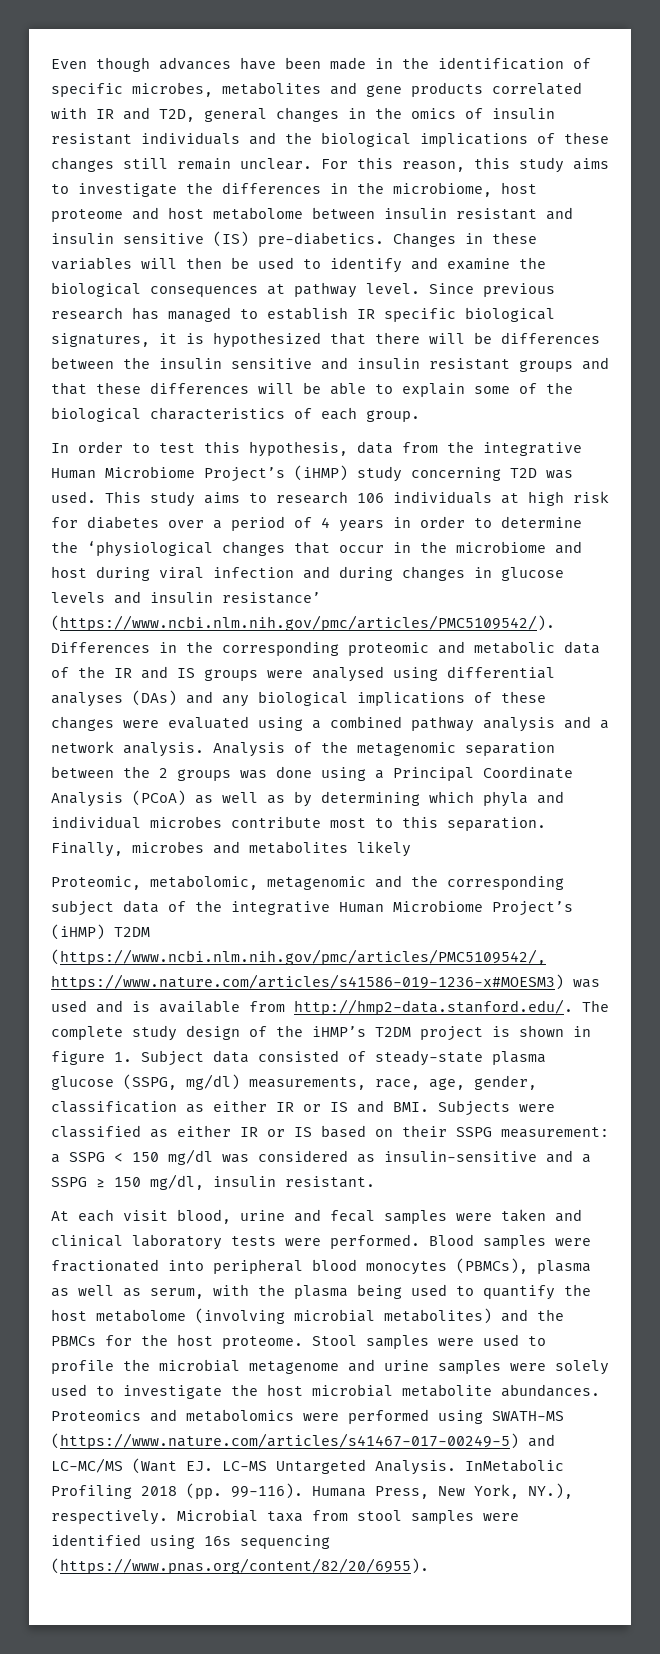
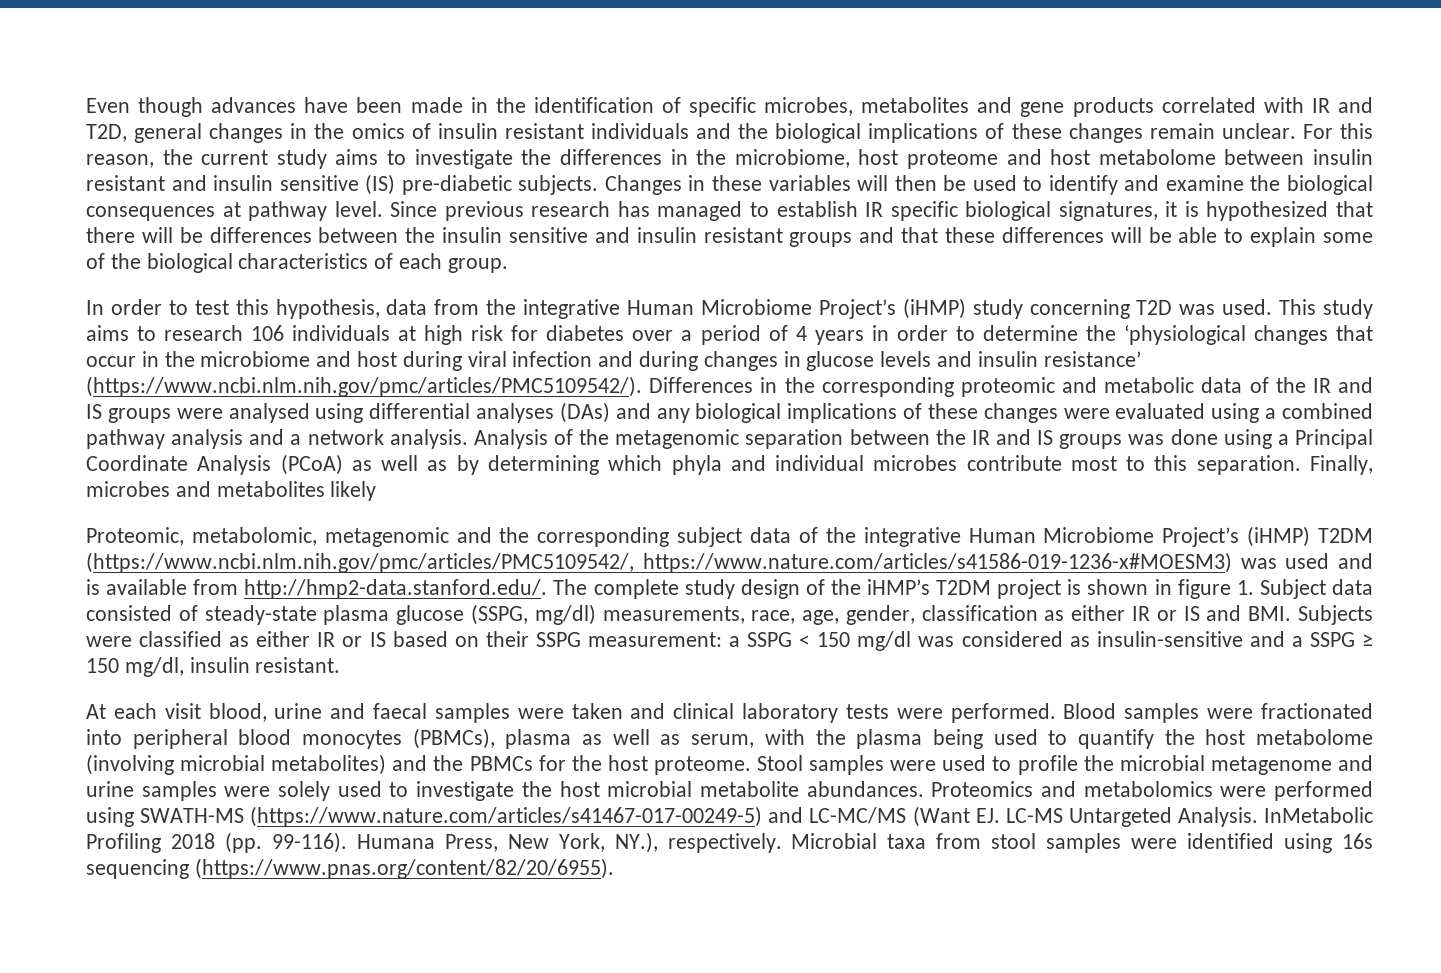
- Even though advances have been made in the identification of specific microbes, metabolites and gene products correlated with IR and T2D, general changes in the omics of insulin resistant individuals and the biological implications of these changes still remain unclear.
+ Even though advances have been made in the identification of specific microbes, metabolites and gene products correlated with IR and T2D, general changes in the omics of insulin resistant individuals and the biological implications of these changes remain unclear.
- For this reason, this study aims to investigate the differences in the microbiome, host proteome and host metabolome between insulin resistant and insulin sensitive (IS) pre-diabetics.
+ For this reason, the current study aims to investigate the differences in the microbiome, host proteome and host metabolome between insulin resistant and insulin sensitive (IS) pre-diabetic subjects.
- Analysis of the metagenomic separation between the 2 groups was done using a Principal Coordinate Analysis (PCoA) as well as by determining which phyla and individual microbes contribute most to this separation.
+ Analysis of the metagenomic separation between the IR and IS groups was done using a Principal Coordinate Analysis (PCoA) as well as by determining which phyla and individual microbes contribute most to this separation.
- At each visit blood, urine and fecal samples were taken and clinical laboratory tests were performed.
+ At each visit blood, urine and faecal samples were taken and clinical laboratory tests were performed.

